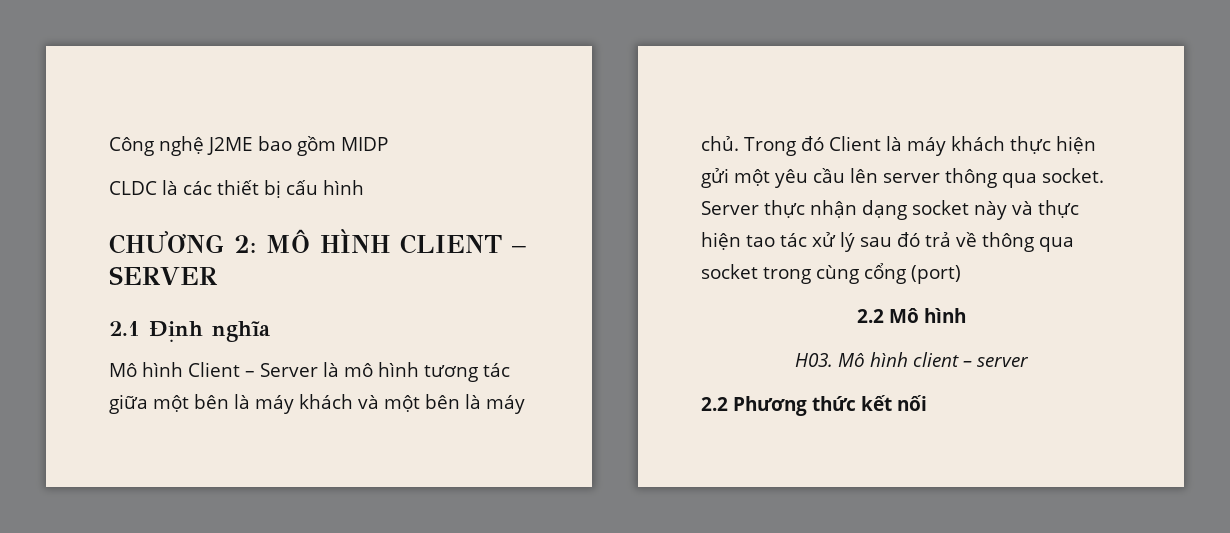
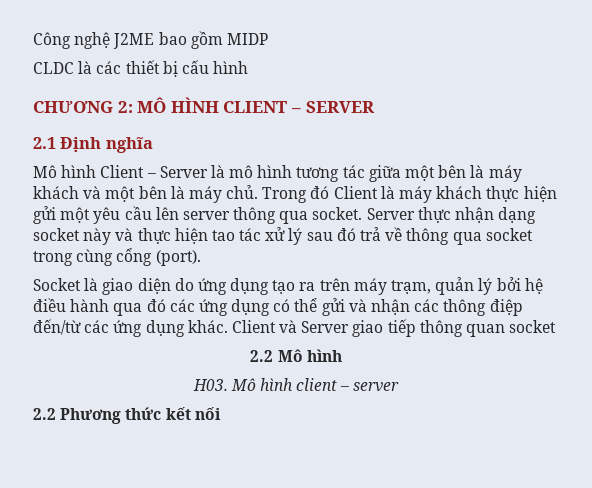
- Server thực nhận dạng socket này và thực hiện tao tác xử lý sau đó trả về thông qua socket trong cùng cổng (port)
+ Server thực nhận dạng socket này và thực hiện tao tác xử lý sau đó trả về thông qua socket trong cùng cổng (port).
+ Socket là giao diện do ứng dụng tạo ra trên máy trạm, quản lý bởi hệ điều hành qua đó các ứng dụng có thể gửi và nhận các thông điệp đến/từ các ứng dụng khác. Client và Server giao tiếp thông quan socket

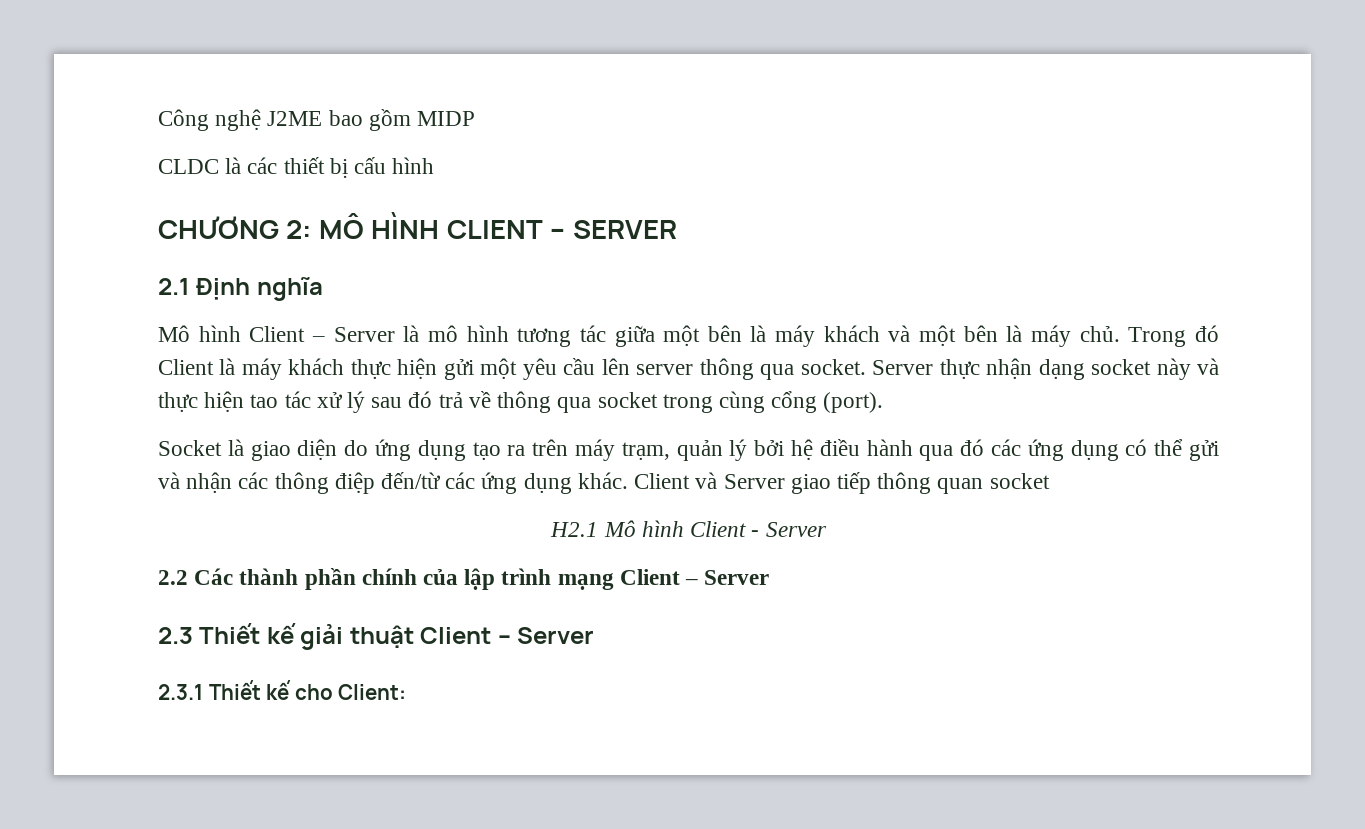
- 2.2 Mô hình
- H03. Mô hình client – server
- 2.2 Phương thức kết nối
+ H2.1 Mô hình Client - Server
+ 2.2 Các thành phần chính của lập trình mạng Client – Server
+ 2.3 Thiết kế giải thuật Client – Server
+ 2.3.1 Thiết kế cho Client:

